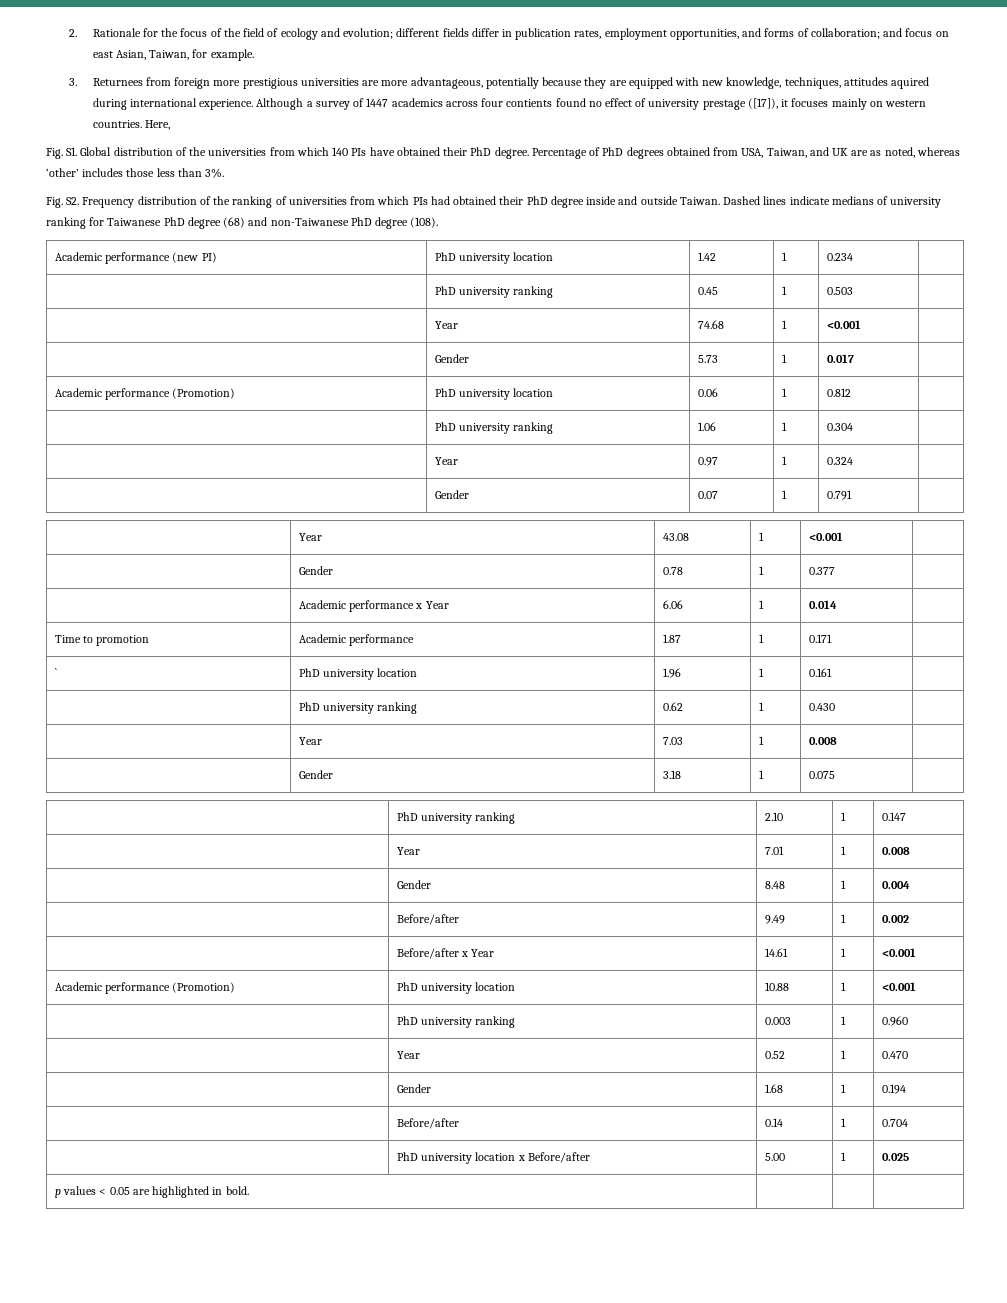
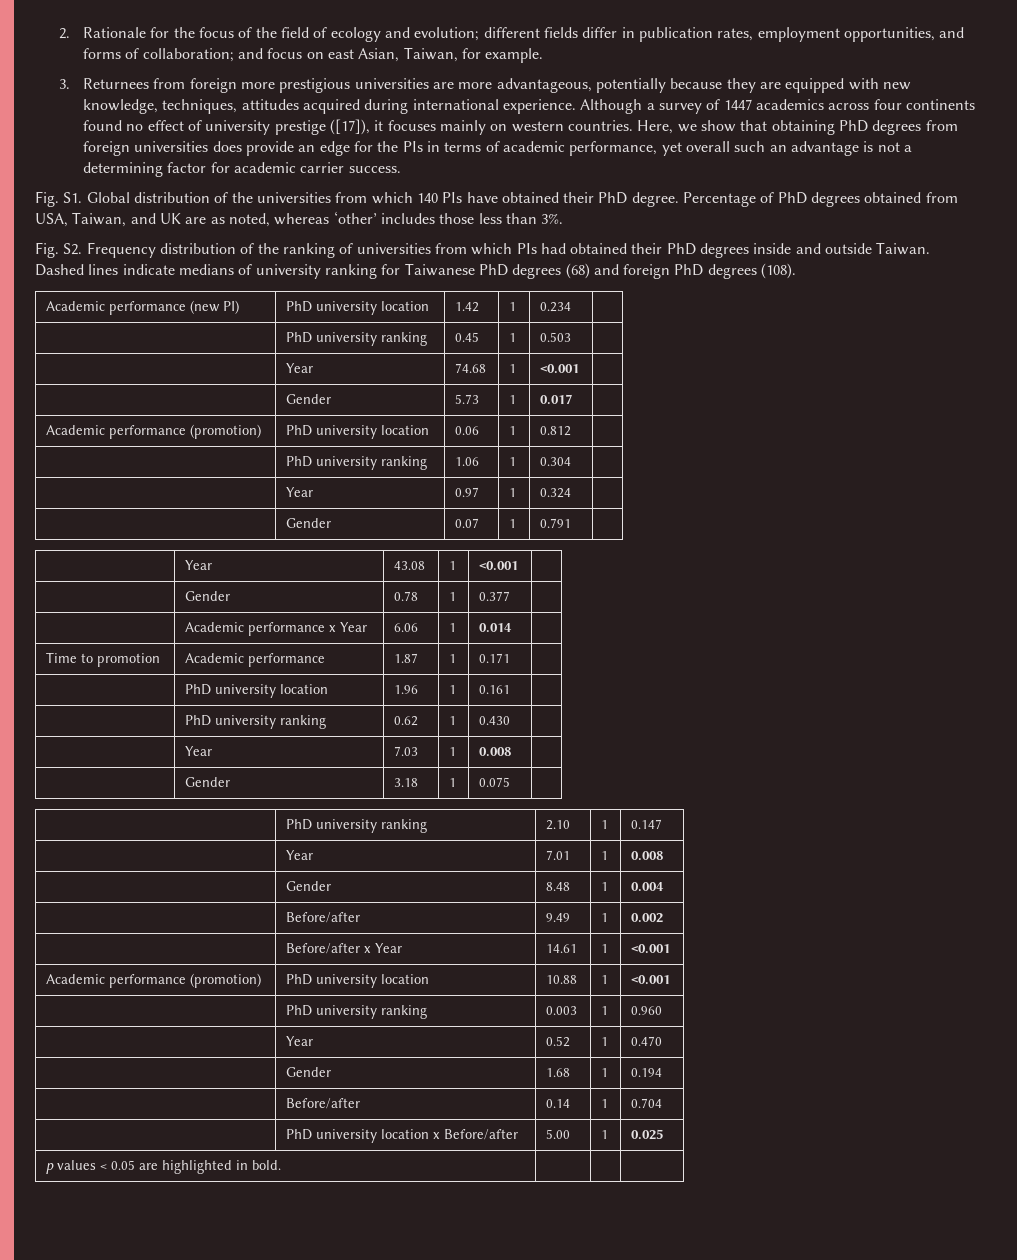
- 3. Returnees from foreign more prestigious universities are more advantageous, potentially because they are equipped with new knowledge, techniques, attitudes aquired during international experience.
+ 3. Returnees from foreign more prestigious universities are more advantageous, potentially because they are equipped with new knowledge, techniques, attitudes acquired during international experience.
- Although a survey of 1447 academics across four contients found no effect of university prestage ([17]), it focuses mainly on western countries.
+ Although a survey of 1447 academics across four continents found no effect of university prestige ([17]), it focuses mainly on western countries.
- Here,
+ Here, we show that obtaining PhD degrees from foreign universities does provide an edge for the PIs in terms of academic performance, yet overall such an advantage is not a determining factor for academic carrier success.
- Fig. S2. Frequency distribution of the ranking of universities from which PIs had obtained their PhD degree inside and outside Taiwan.
+ Fig. S2. Frequency distribution of the ranking of universities from which PIs had obtained their PhD degrees inside and outside Taiwan.
- Dashed lines indicate medians of university ranking for Taiwanese PhD degree (68) and non-Taiwanese PhD degree (108).
+ Dashed lines indicate medians of university ranking for Taiwanese PhD degrees (68) and foreign PhD degrees (108).
- Academic performance (Promotion) | PhD university location | 0.06 | 1 | 0.812 |
+ Academic performance (promotion) | PhD university location | 0.06 | 1 | 0.812 |
- ` | PhD university location | 1.96 | 1 | 0.161 |
+ | PhD university location | 1.96 | 1 | 0.161 |
- Academic performance (Promotion) | PhD university location | 10.88 | 1 | <0.001
+ Academic performance (promotion) | PhD university location | 10.88 | 1 | <0.001

